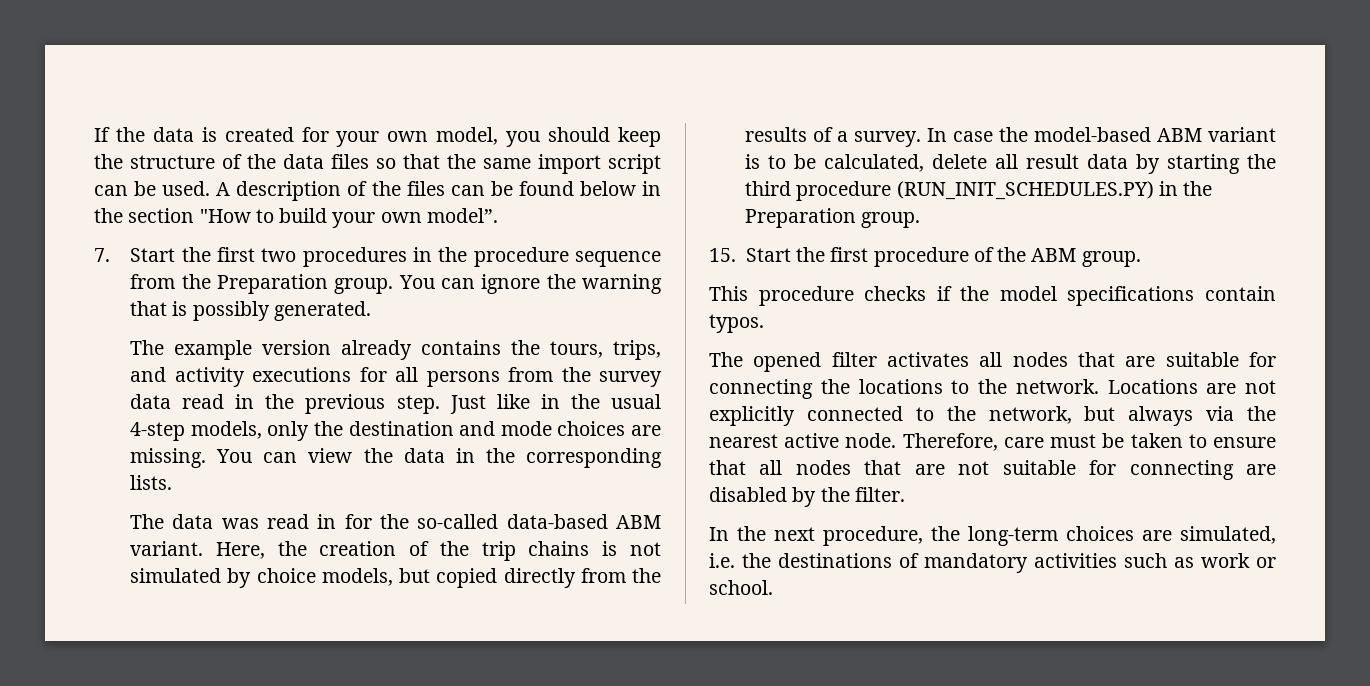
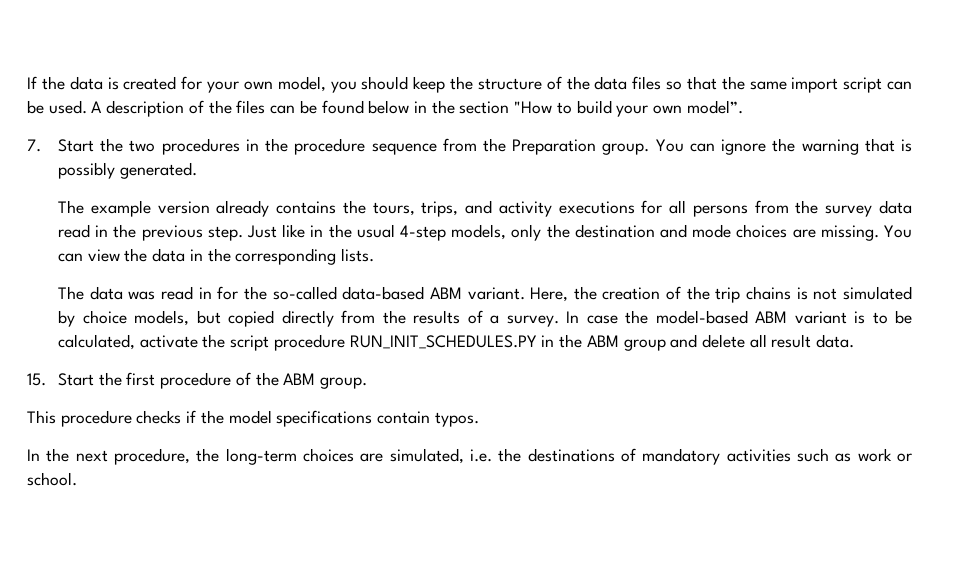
- 7. Start the first two procedures in the procedure sequence from the Preparation group.
+ 7. Start the two procedures in the procedure sequence from the Preparation group.
- In case the model-based ABM variant is to be calculated, delete all result data by starting the third procedure (RUN_INIT_SCHEDULES.PY) in the Preparation group.
+ In case the model-based ABM variant is to be calculated, activate the script procedure RUN_INIT_SCHEDULES.PY in the ABM group and delete all result data.
- The opened filter activates all nodes that are suitable for connecting the locations to the network. Locations are not explicitly connected to the network, but always via the nearest active node. Therefore, care must be taken to ensure that all nodes that are not suitable for connecting are disabled by the filter.

